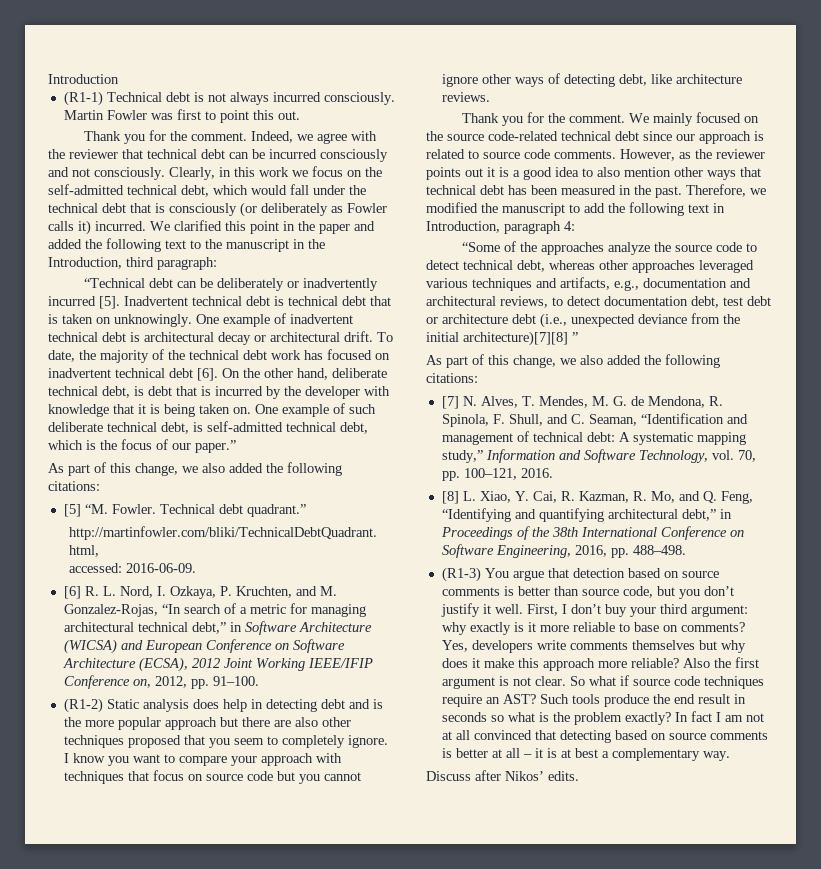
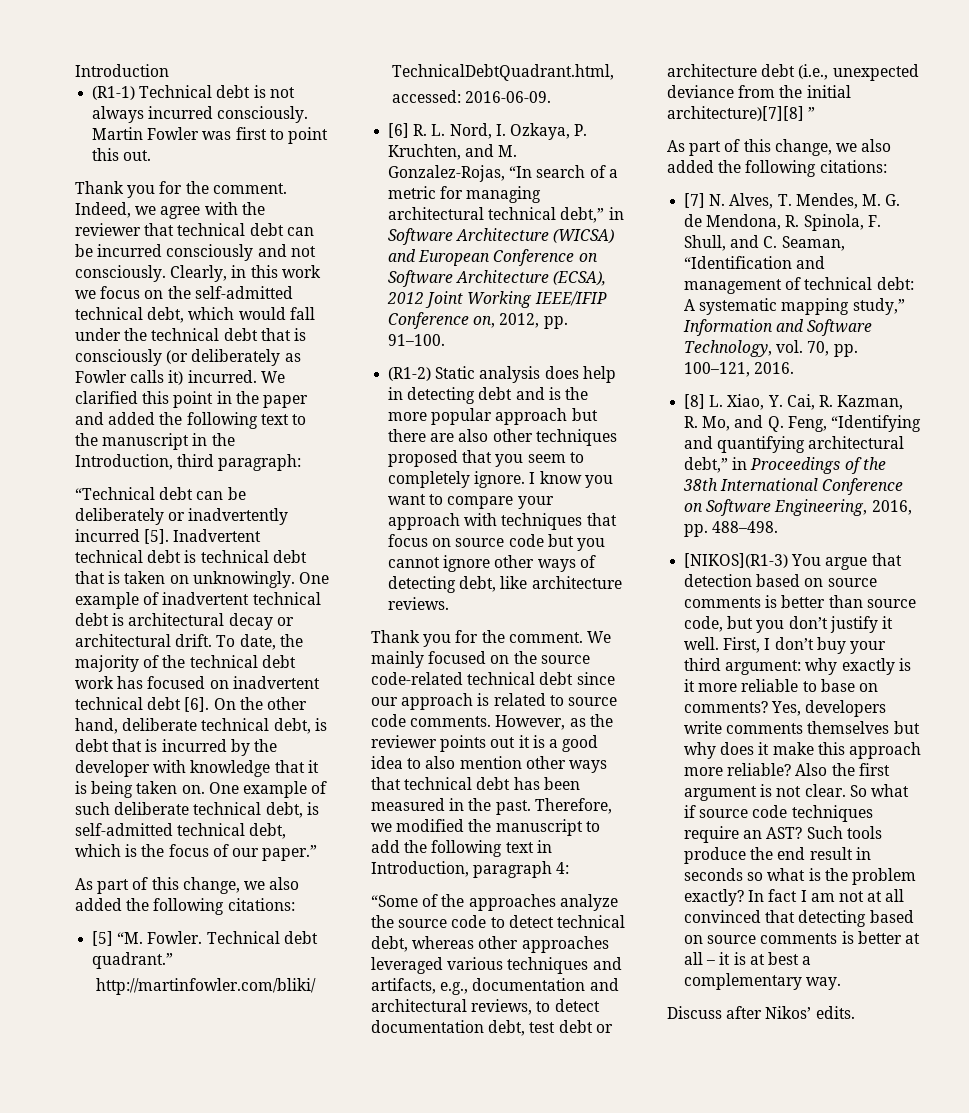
- (R1-3) You argue that detection based on source comments is better than source code, but you don’t justify it well.
+ [NIKOS](R1-3) You argue that detection based on source comments is better than source code, but you don’t justify it well.

